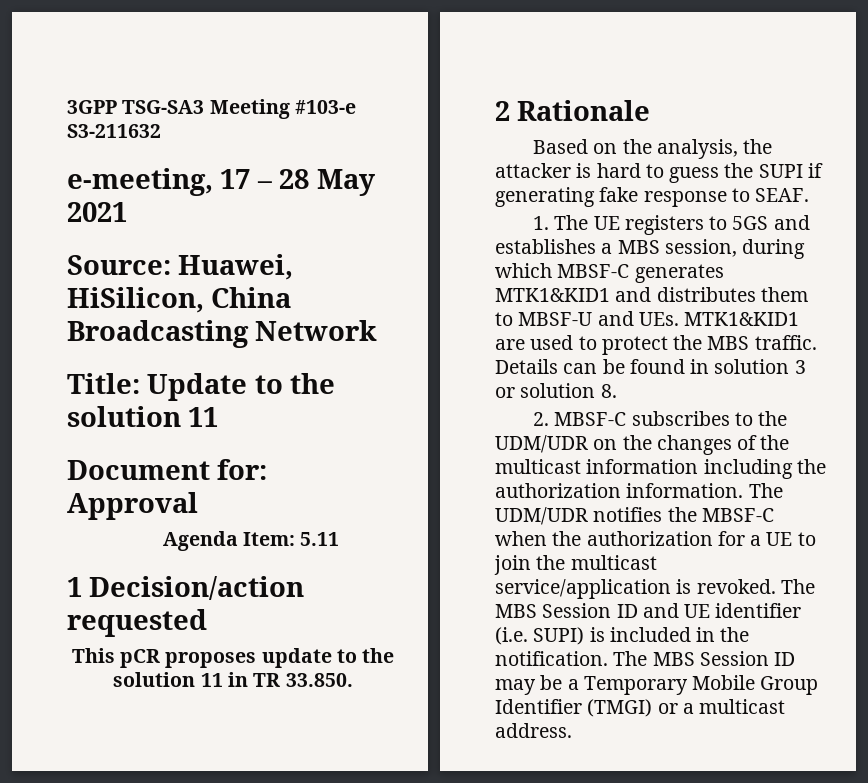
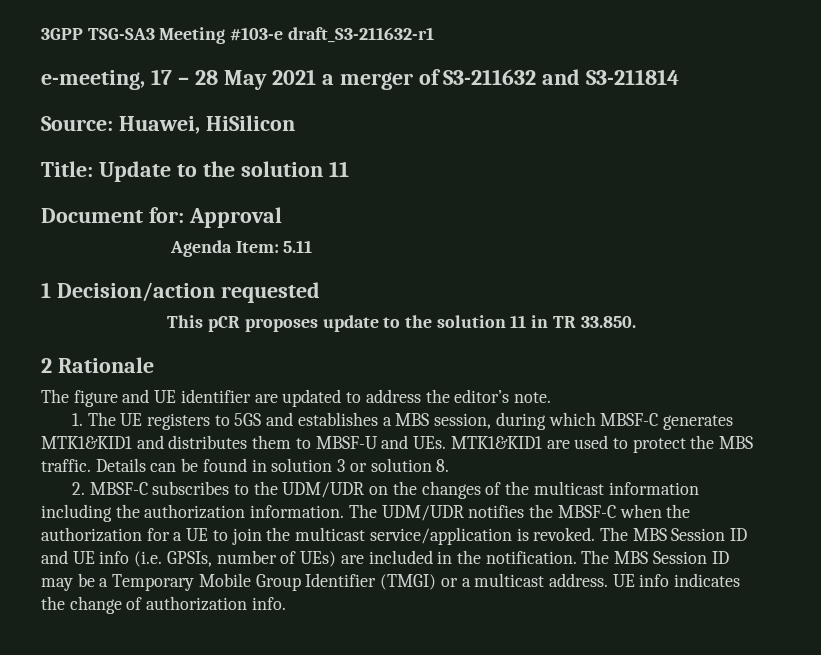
- 3GPP TSG-SA3 Meeting #103-e S3-211632
+ 3GPP TSG-SA3 Meeting #103-e draft_S3-211632-r1
- e-meeting, 17 – 28 May 2021
- Source: Huawei, HiSilicon, China Broadcasting Network
+ e-meeting, 17 – 28 May 2021 a merger of S3-211632 and S3-211814
+ Source: Huawei, HiSilicon
- Based on the analysis, the attacker is hard to guess the SUPI if generating fake response to SEAF.
+ The figure and UE identifier are updated to address the editor’s note.
- The MBS Session ID and UE identifier (i.e. SUPI) is included in the notification.
+ The MBS Session ID and UE info (i.e. GPSIs, number of UEs) are included in the notification.
+ UE info indicates the change of authorization info.

